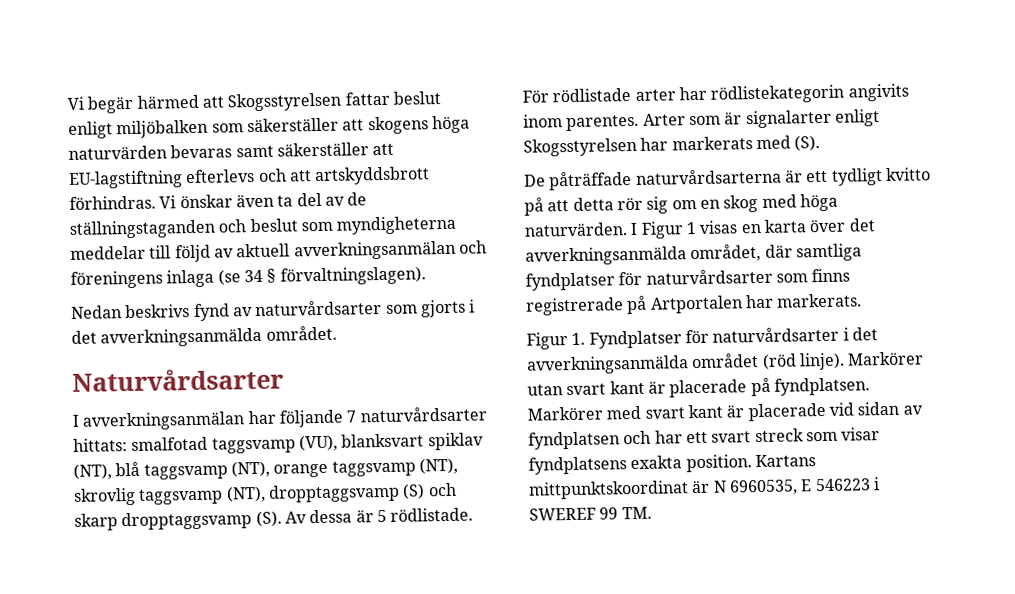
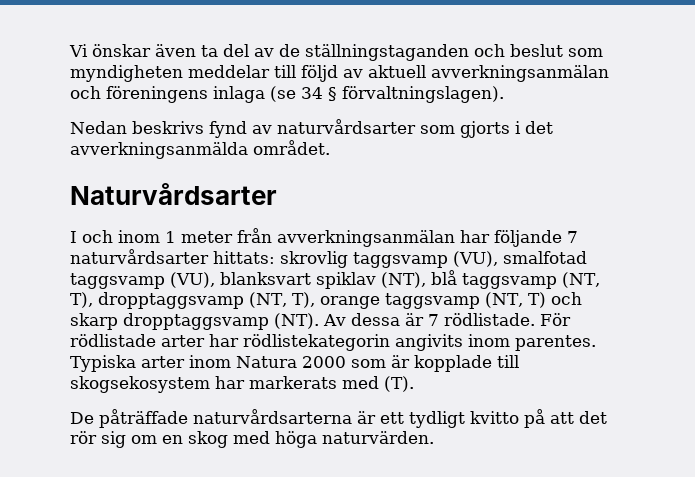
- Vi begär härmed att Skogsstyrelsen fattar beslut enligt miljöbalken som säkerställer att skogens höga naturvärden bevaras samt säkerställer att EU-lagstiftning efterlevs och att artskyddsbrott förhindras. Vi önskar även ta del av de ställningstaganden och beslut som myndigheterna meddelar till följd av aktuell avverkningsanmälan och föreningens inlaga (se 34 § förvaltningslagen).
+ Vi önskar även ta del av de ställningstaganden och beslut som myndigheten meddelar till följd av aktuell avverkningsanmälan och föreningens inlaga (se 34 § förvaltningslagen).
- I avverkningsanmälan har följande 7 naturvårdsarter hittats: smalfotad taggsvamp (VU), blanksvart spiklav (NT), blå taggsvamp (NT), orange taggsvamp (NT), skrovlig taggsvamp (NT), dropptaggsvamp (S) och skarp dropptaggsvamp (S). Av dessa är 5 rödlistade.
+ I och inom 1 meter från avverkningsanmälan har följande 7 naturvårdsarter hittats: skrovlig taggsvamp (VU), smalfotad taggsvamp (VU), blanksvart spiklav (NT), blå taggsvamp (NT, T), dropptaggsvamp (NT, T), orange taggsvamp (NT, T) och skarp dropptaggsvamp (NT). Av dessa är 7 rödlistade.
- Arter som är signalarter enligt Skogsstyrelsen har markerats med (S).
+ Typiska arter inom Natura 2000 som är kopplade till skogsekosystem har markerats med (T).
- De påträffade naturvårdsarterna är ett tydligt kvitto på att detta rör sig om en skog med höga naturvärden. I Figur 1 visas en karta över det avverkningsanmälda området, där samtliga fyndplatser för naturvårdsarter som finns registrerade på Artportalen har markerats.
- Figur 1. Fyndplatser för naturvårdsarter i det avverkningsanmälda området (röd linje). Markörer utan svart kant är placerade på fyndplatsen. Markörer med svart kant är placerade vid sidan av fyndplatsen och har ett svart streck som visar fyndplatsens exakta position. Kartans mittpunktskoordinat är N 6960535, E 546223 i SWEREF 99 TM.
+ De påträffade naturvårdsarterna är ett tydligt kvitto på att det rör sig om en skog med höga naturvärden.

